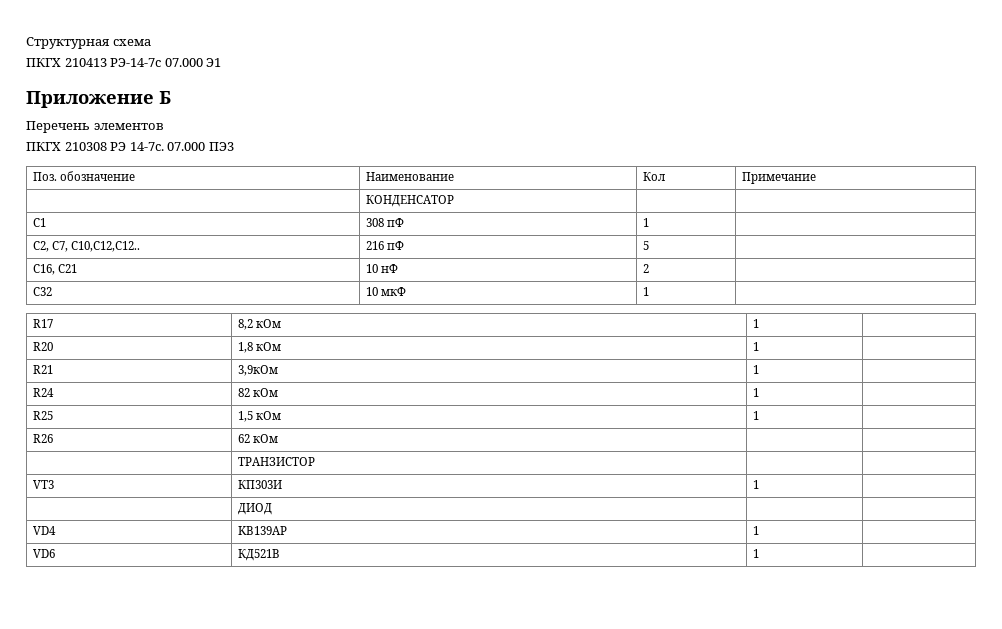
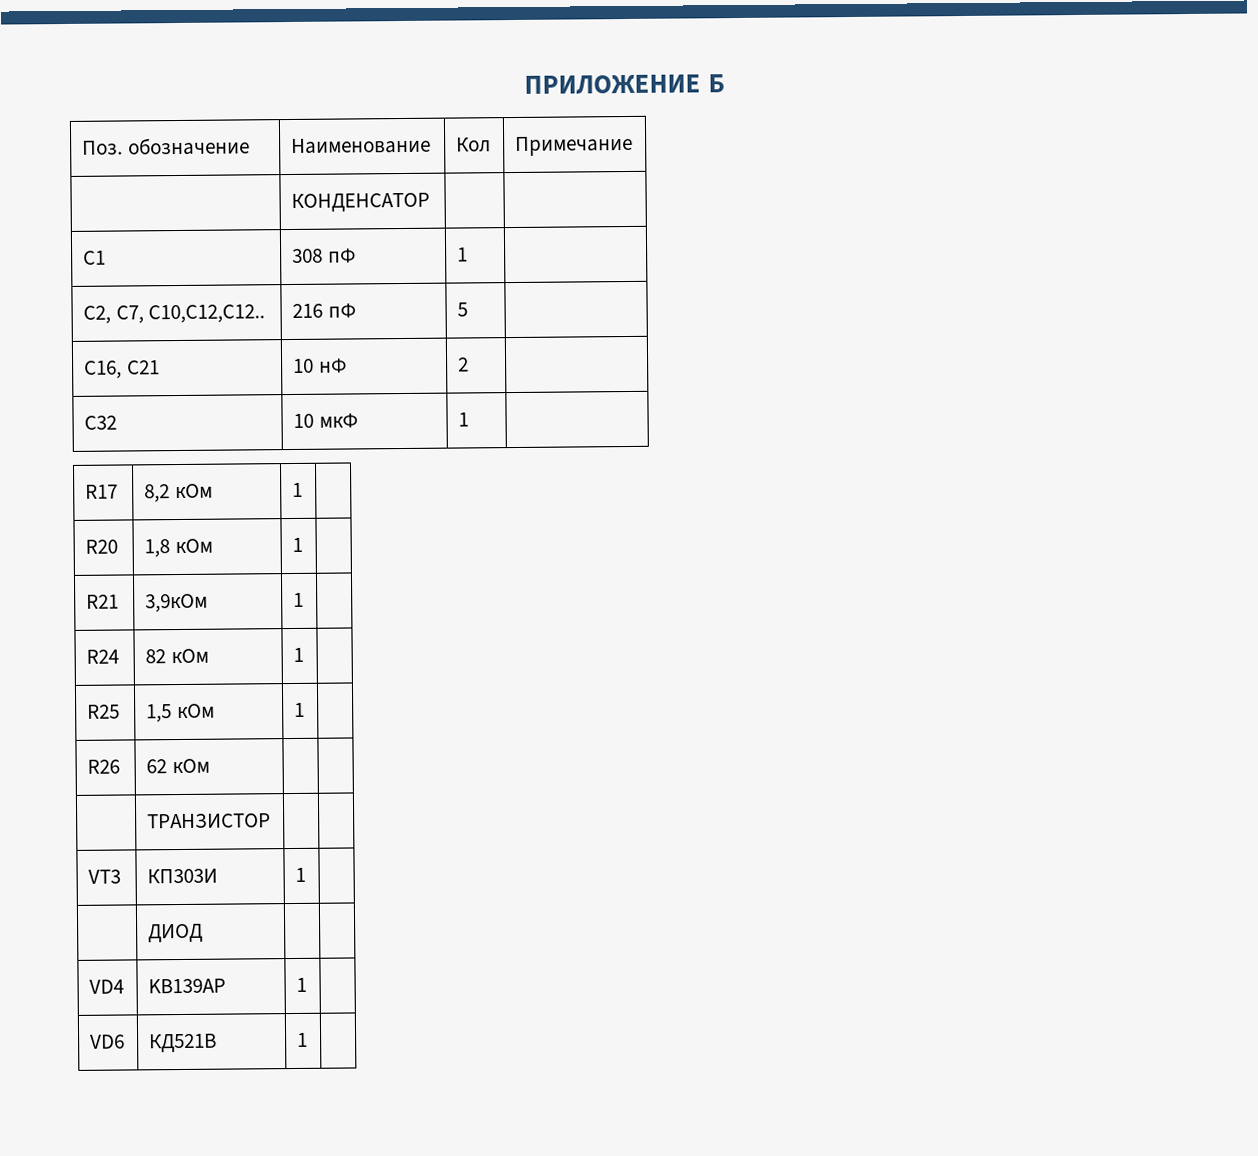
- Структурная схема
- ПКГХ 210413 РЭ-14-7с 07.000 Э1
- Приложение Б
- Перечень элементов
- ПКГХ 210308 РЭ 14-7с. 07.000 ПЭ3
+ ПРИЛОЖЕНИЕ Б

